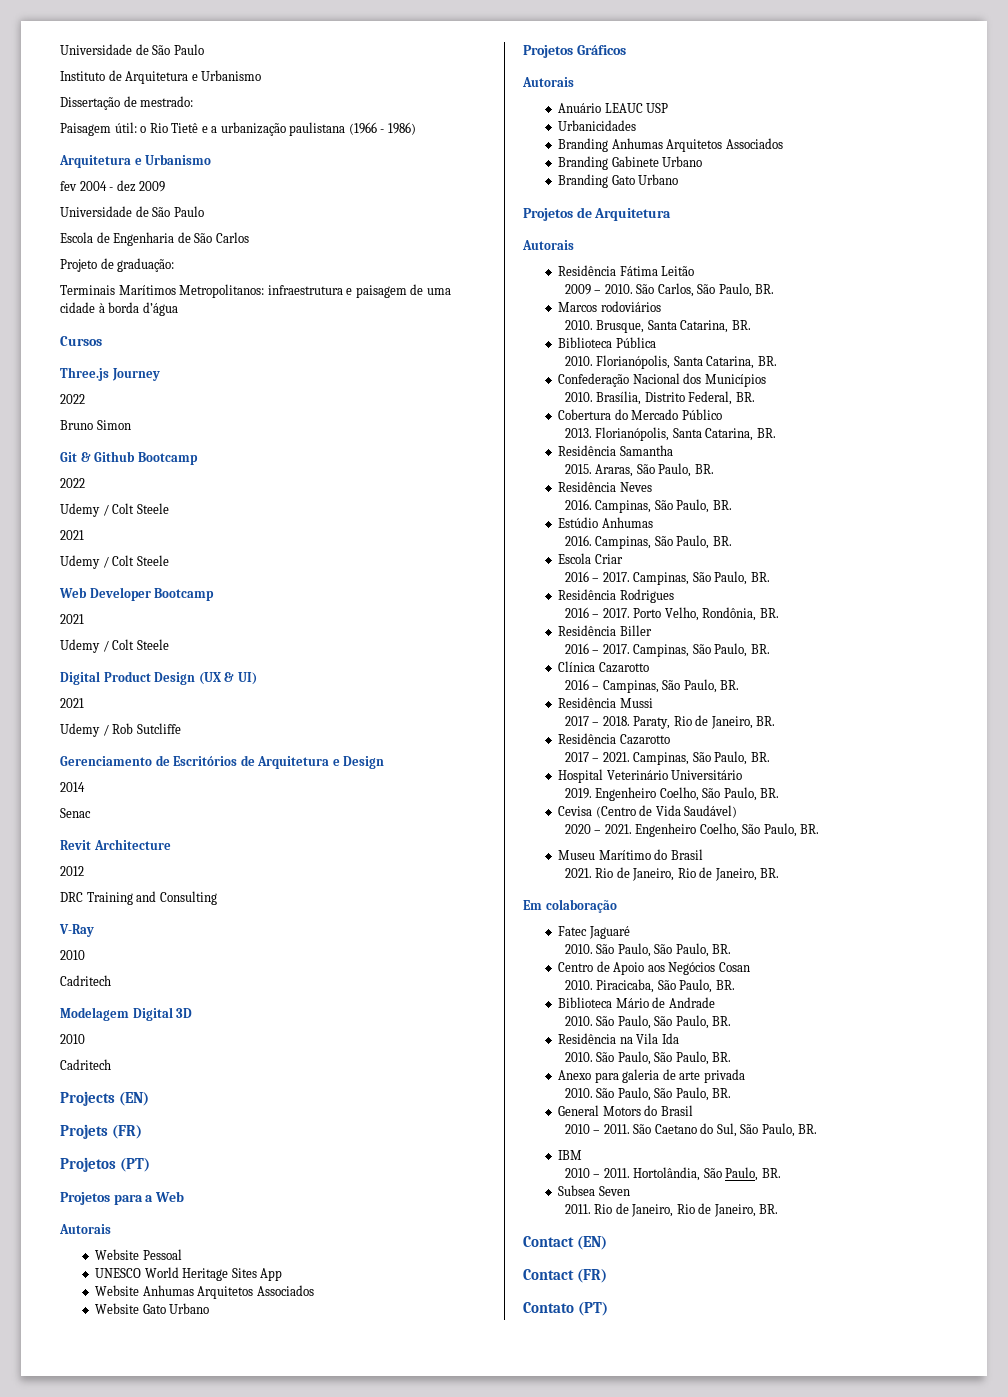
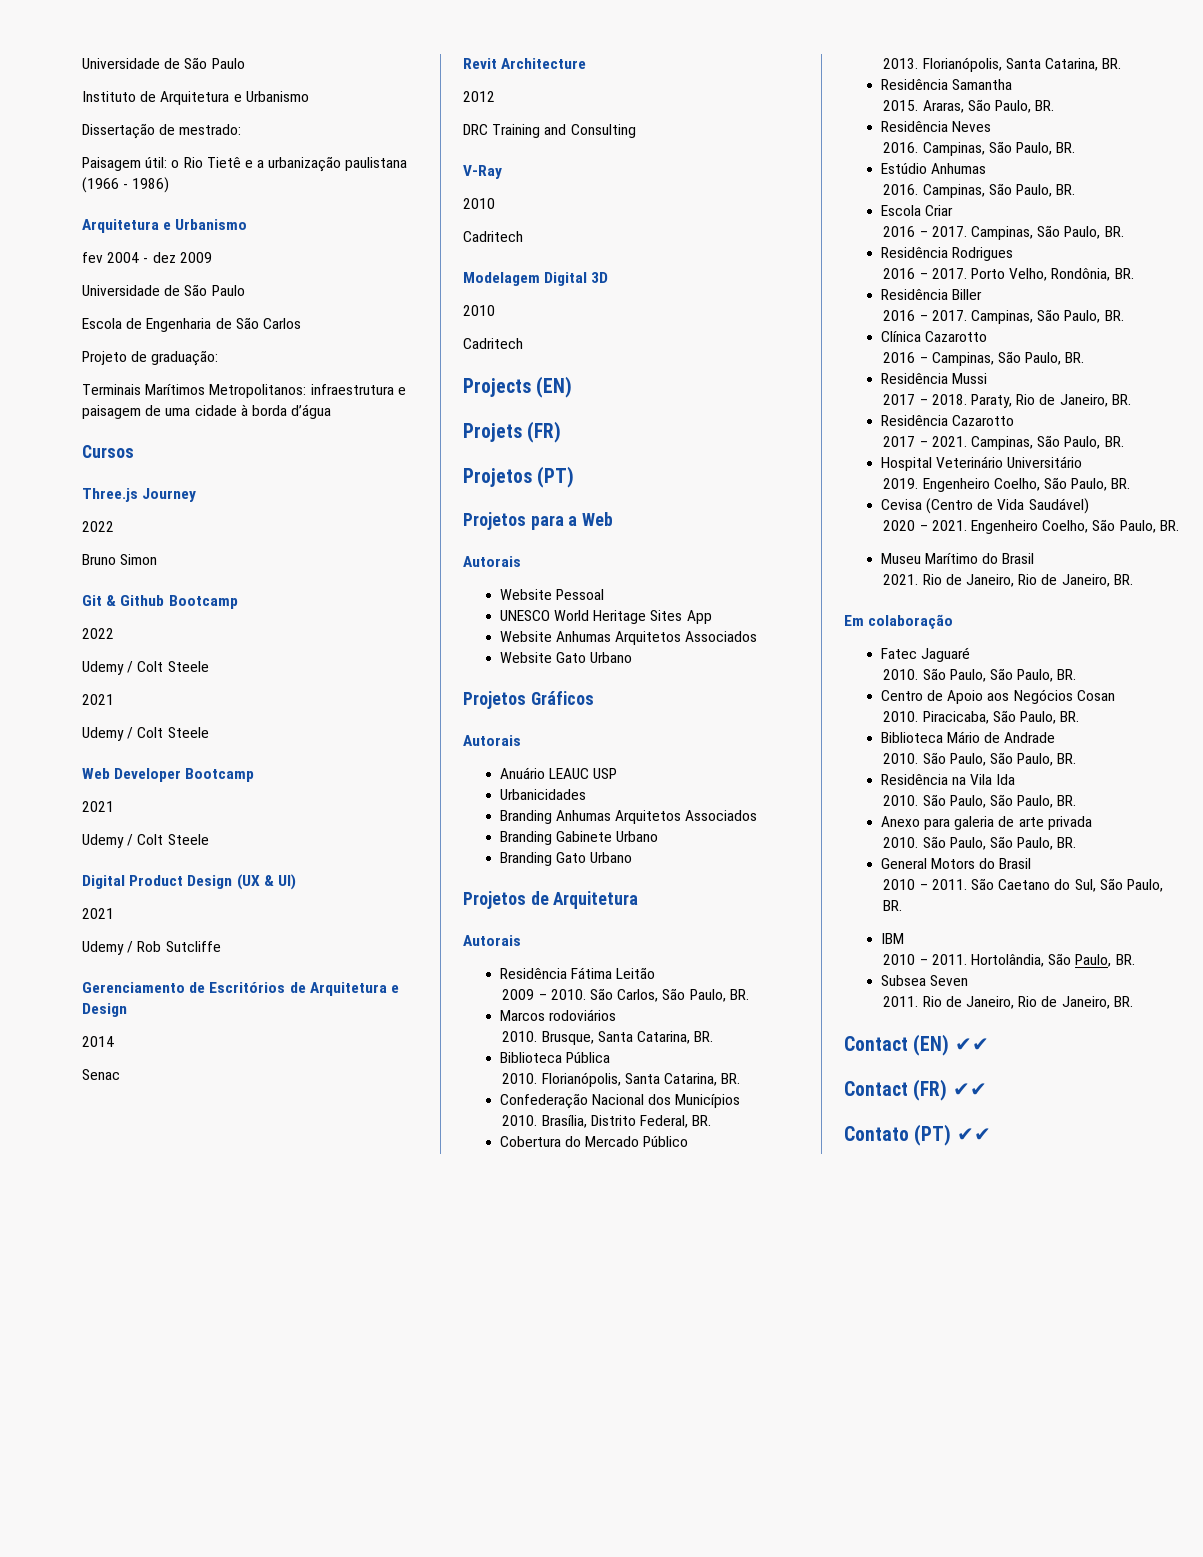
- Contact (EN)
+ Contact (EN) ✔✔
- Contact (FR)
+ Contact (FR) ✔✔
- Contato (PT)
+ Contato (PT) ✔✔

